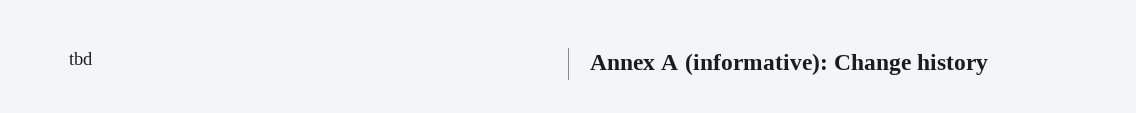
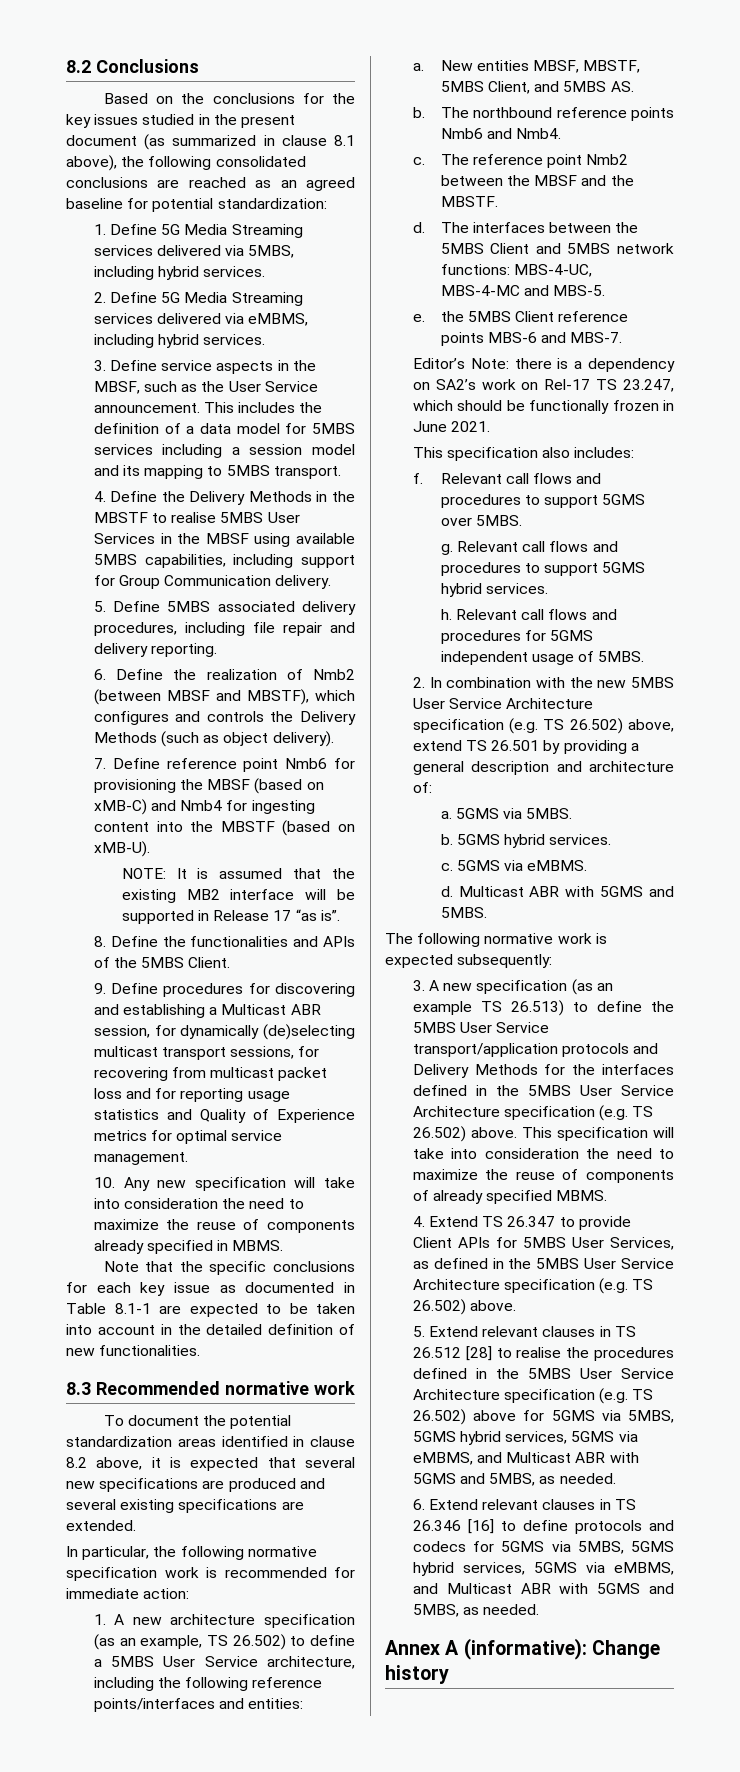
- tbd
+ 8.2 Conclusions
+ Based on the conclusions for the key issues studied in the present document (as summarized in clause 8.1 above), the following consolidated conclusions are reached as an agreed baseline for potential standardization:
+ 1. Define 5G Media Streaming services delivered via 5MBS, including hybrid services.
+ 2. Define 5G Media Streaming services delivered via eMBMS, including hybrid services.
+ 3. Define service aspects in the MBSF, such as the User Service announcement. This includes the definition of a data model for 5MBS services including a session model and its mapping to 5MBS transport.
+ 4. Define the Delivery Methods in the MBSTF to realise 5MBS User Services in the MBSF using available 5MBS capabilities, including support for Group Communication delivery.
+ 5. Define 5MBS associated delivery procedures, including file repair and delivery reporting.
+ 6. Define the realization of Nmb2 (between MBSF and MBSTF), which configures and controls the Delivery Methods (such as object delivery).
+ 7. Define reference point Nmb6 for provisioning the MBSF (based on xMB-C) and Nmb4 for ingesting content into the MBSTF (based on xMB-U).
+ NOTE: It is assumed that the existing MB2 interface will be supported in Release 17 “as is”.
+ 8. Define the functionalities and APIs of the 5MBS Client.
+ 9. Define procedures for discovering and establishing a Multicast ABR session, for dynamically (de)selecting multicast transport sessions, for recovering from multicast packet loss and for reporting usage statistics and Quality of Experience metrics for optimal service management.
+ 10. Any new specification will take into consideration the need to maximize the reuse of components already specified in MBMS.
+ Note that the specific conclusions for each key issue as documented in Table 8.1-1 are expected to be taken into account in the detailed definition of new functionalities.
+ 8.3 Recommended normative work
+ To document the potential standardization areas identified in clause 8.2 above, it is expected that several new specifications are produced and several existing specifications are extended.
+ In particular, the following normative specification work is recommended for immediate action:
+ 1. A new architecture specification (as an example, TS 26.502) to define a 5MBS User Service architecture, including the following reference points/interfaces and entities:
+ a. New entities MBSF, MBSTF, 5MBS Client, and 5MBS AS.
+ b. The northbound reference points Nmb6 and Nmb4.
+ c. The reference point Nmb2 between the MBSF and the MBSTF.
+ d. The interfaces between the 5MBS Client and 5MBS network functions: MBS-4-UC, MBS-4-MC and MBS-5.
+ e. the 5MBS Client reference points MBS-6 and MBS-7.
+ Editor’s Note: there is a dependency on SA2’s work on Rel-17 TS 23.247, which should be functionally frozen in June 2021.
+ This specification also includes:
+ f. Relevant call flows and procedures to support 5GMS over 5MBS.
+ g. Relevant call flows and procedures to support 5GMS hybrid services.
+ h. Relevant call flows and procedures for 5GMS independent usage of 5MBS.
+ 2. In combination with the new 5MBS User Service Architecture specification (e.g. TS 26.502) above, extend TS 26.501 by providing a general description and architecture of:
+ a. 5GMS via 5MBS.
+ b. 5GMS hybrid services.
+ c. 5GMS via eMBMS.
+ d. Multicast ABR with 5GMS and 5MBS.
+ The following normative work is expected subsequently:
+ 3. A new specification (as an example TS 26.513) to define the 5MBS User Service transport/application protocols and Delivery Methods for the interfaces defined in the 5MBS User Service Architecture specification (e.g. TS 26.502) above. This specification will take into consideration the need to maximize the reuse of components of already specified MBMS.
+ 4. Extend TS 26.347 to provide Client APIs for 5MBS User Services, as defined in the 5MBS User Service Architecture specification (e.g. TS 26.502) above.
+ 5. Extend relevant clauses in TS 26.512 [28] to realise the procedures defined in the 5MBS User Service Architecture specification (e.g. TS 26.502) above for 5GMS via 5MBS, 5GMS hybrid services, 5GMS via eMBMS, and Multicast ABR with 5GMS and 5MBS, as needed.
+ 6. Extend relevant clauses in TS 26.346 [16] to define protocols and codecs for 5GMS via 5MBS, 5GMS hybrid services, 5GMS via eMBMS, and Multicast ABR with 5GMS and 5MBS, as needed.

